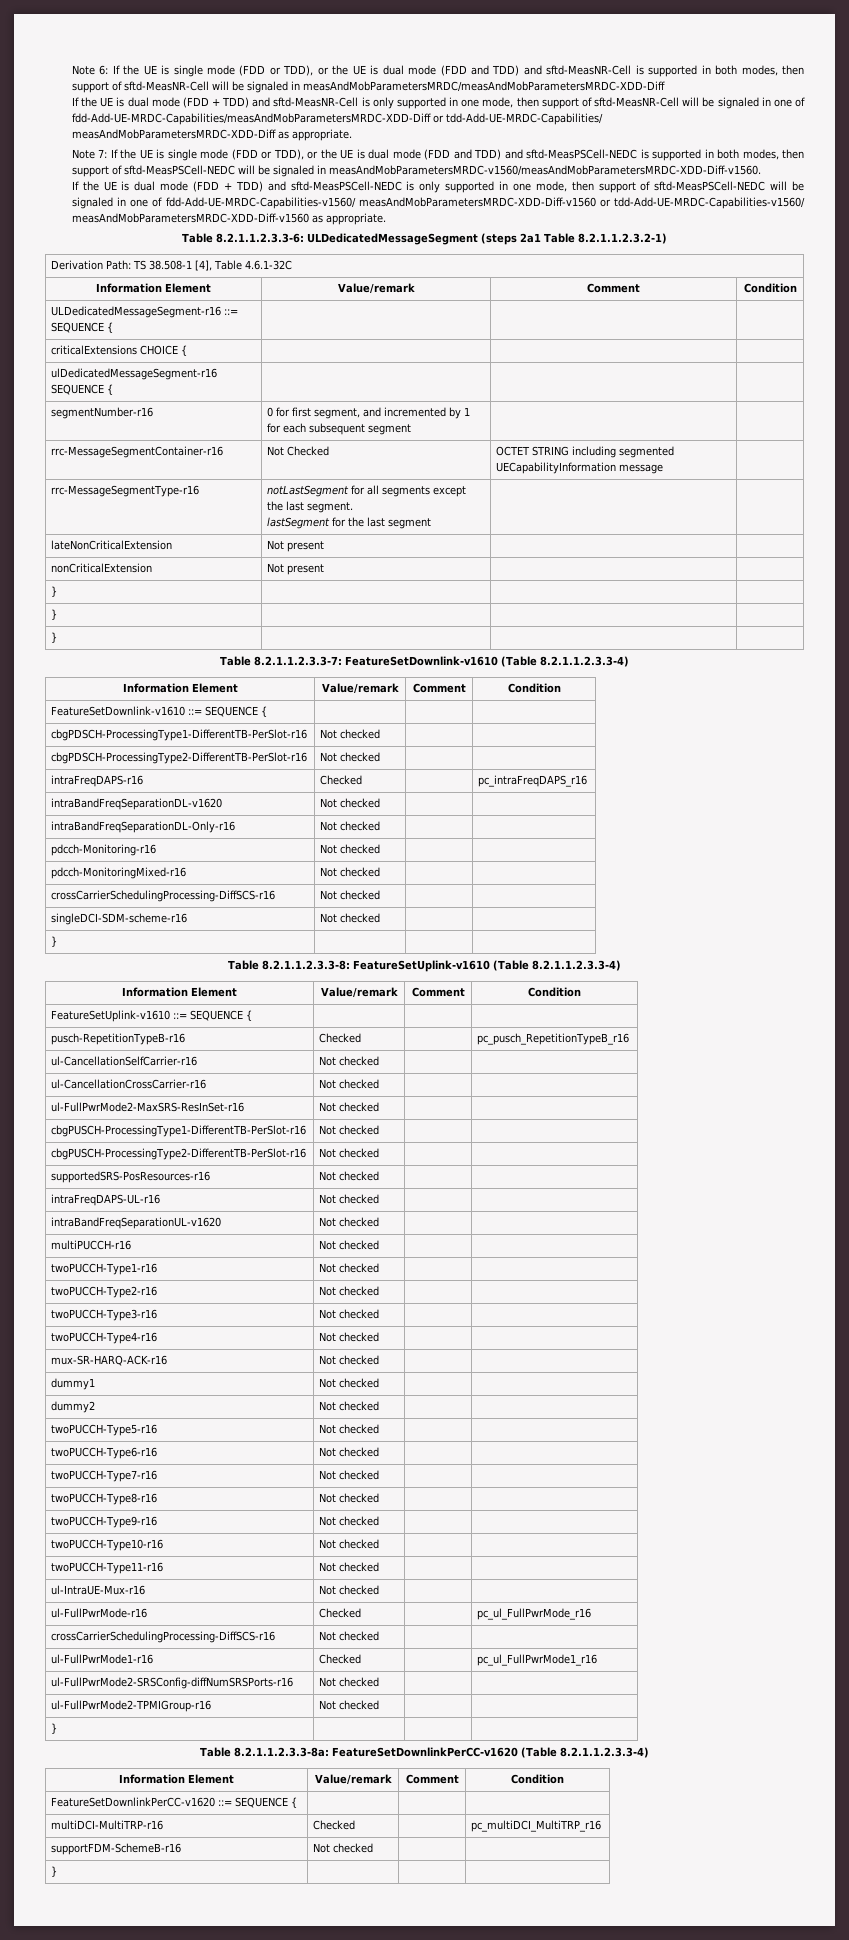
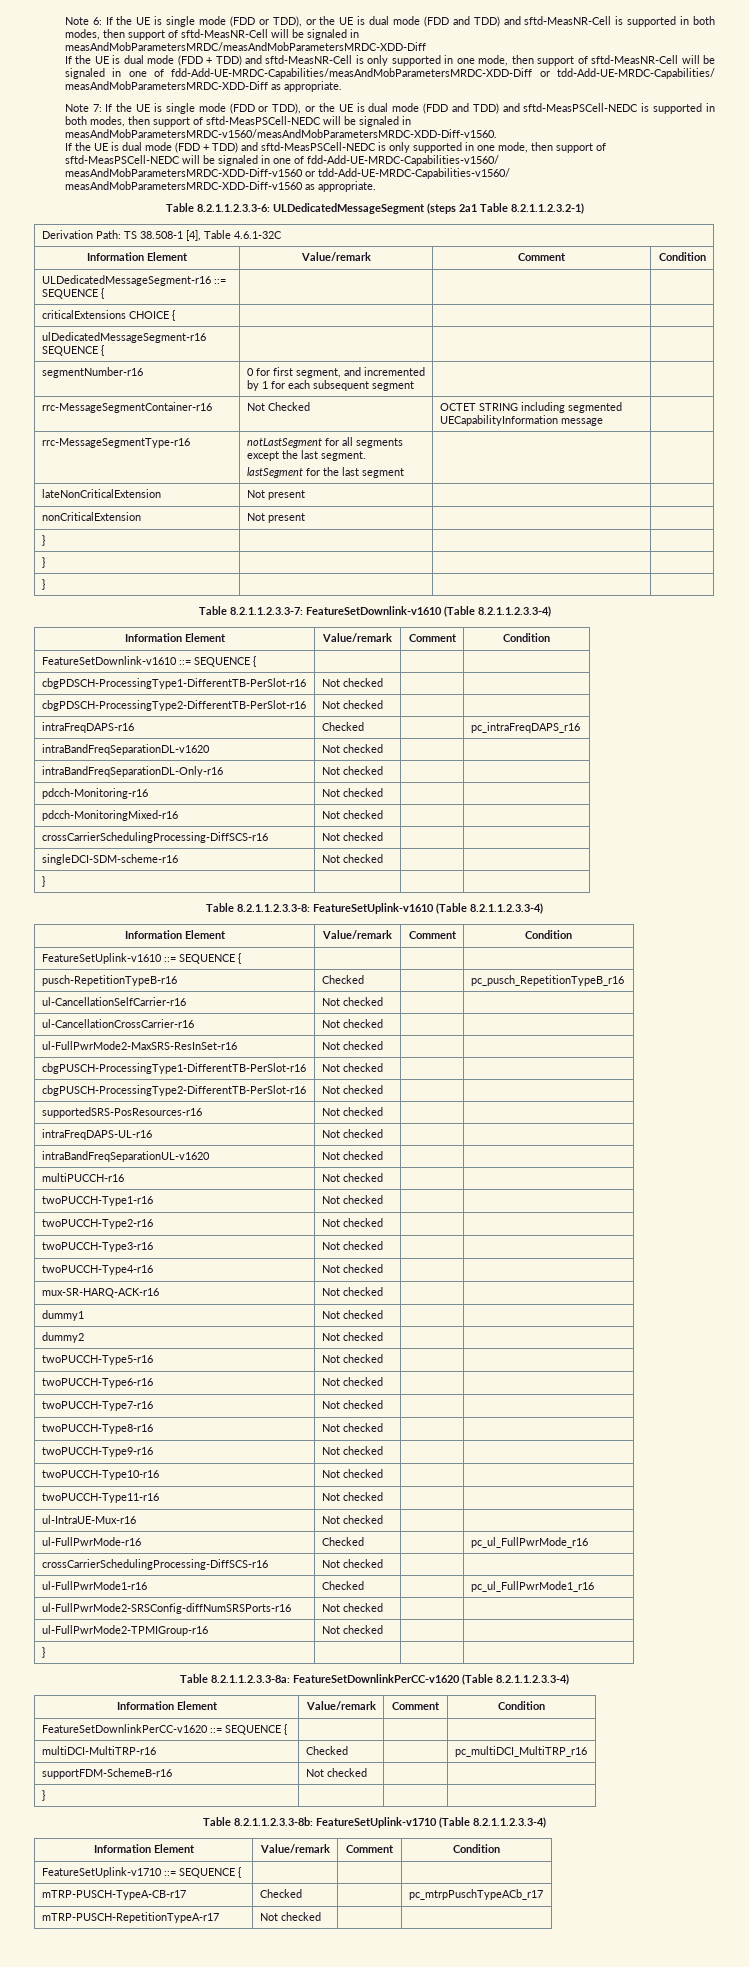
+ Table 8.2.1.1.2.3.3-8b: FeatureSetUplink-v1710 (Table 8.2.1.1.2.3.3-4)
+ Information Element | Value/remark | Comment | Condition
+ FeatureSetUplink-v1710 ::= SEQUENCE { | | |
+ mTRP-PUSCH-TypeA-CB-r17 | Checked | | pc_mtrpPuschTypeACb_r17
+ mTRP-PUSCH-RepetitionTypeA-r17 | Not checked | |

